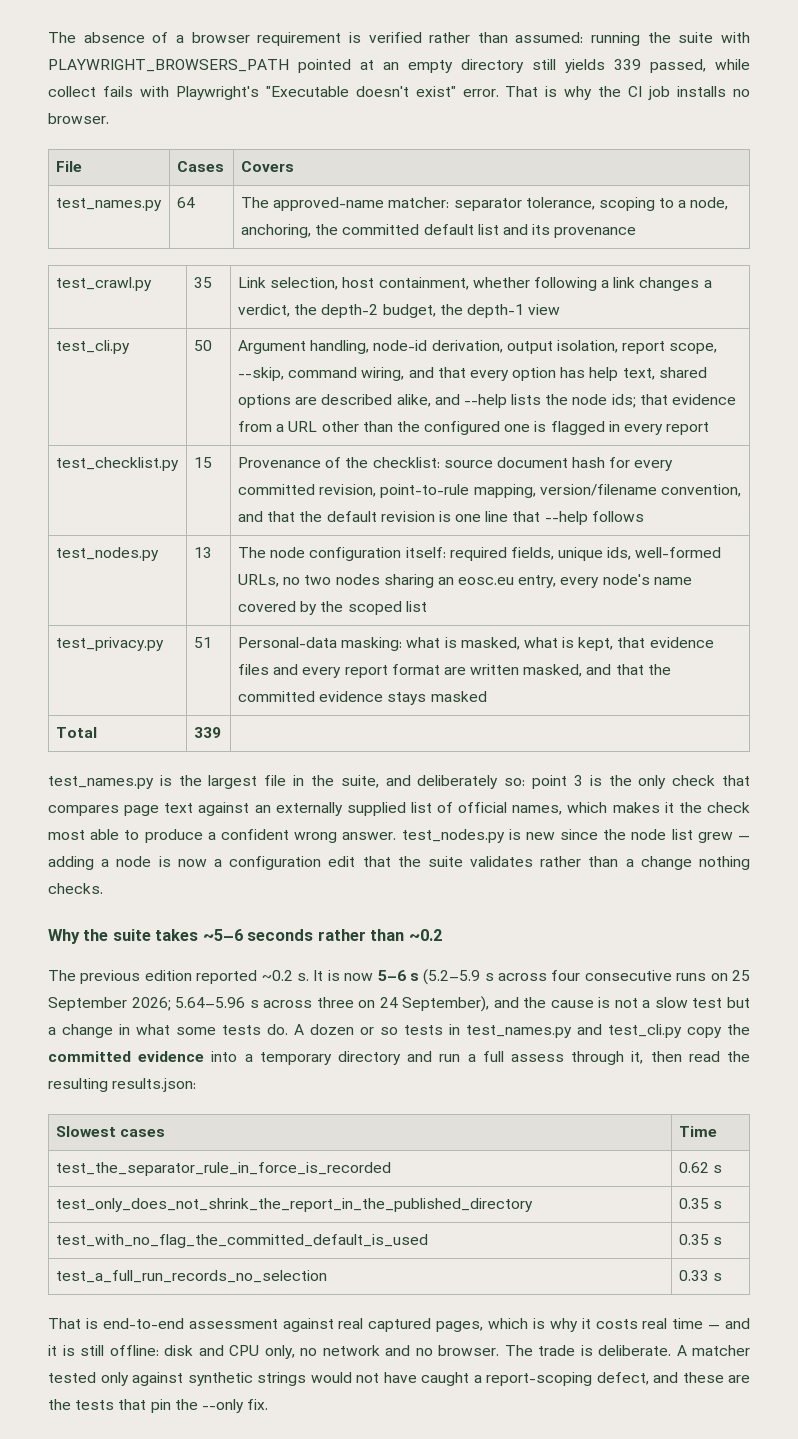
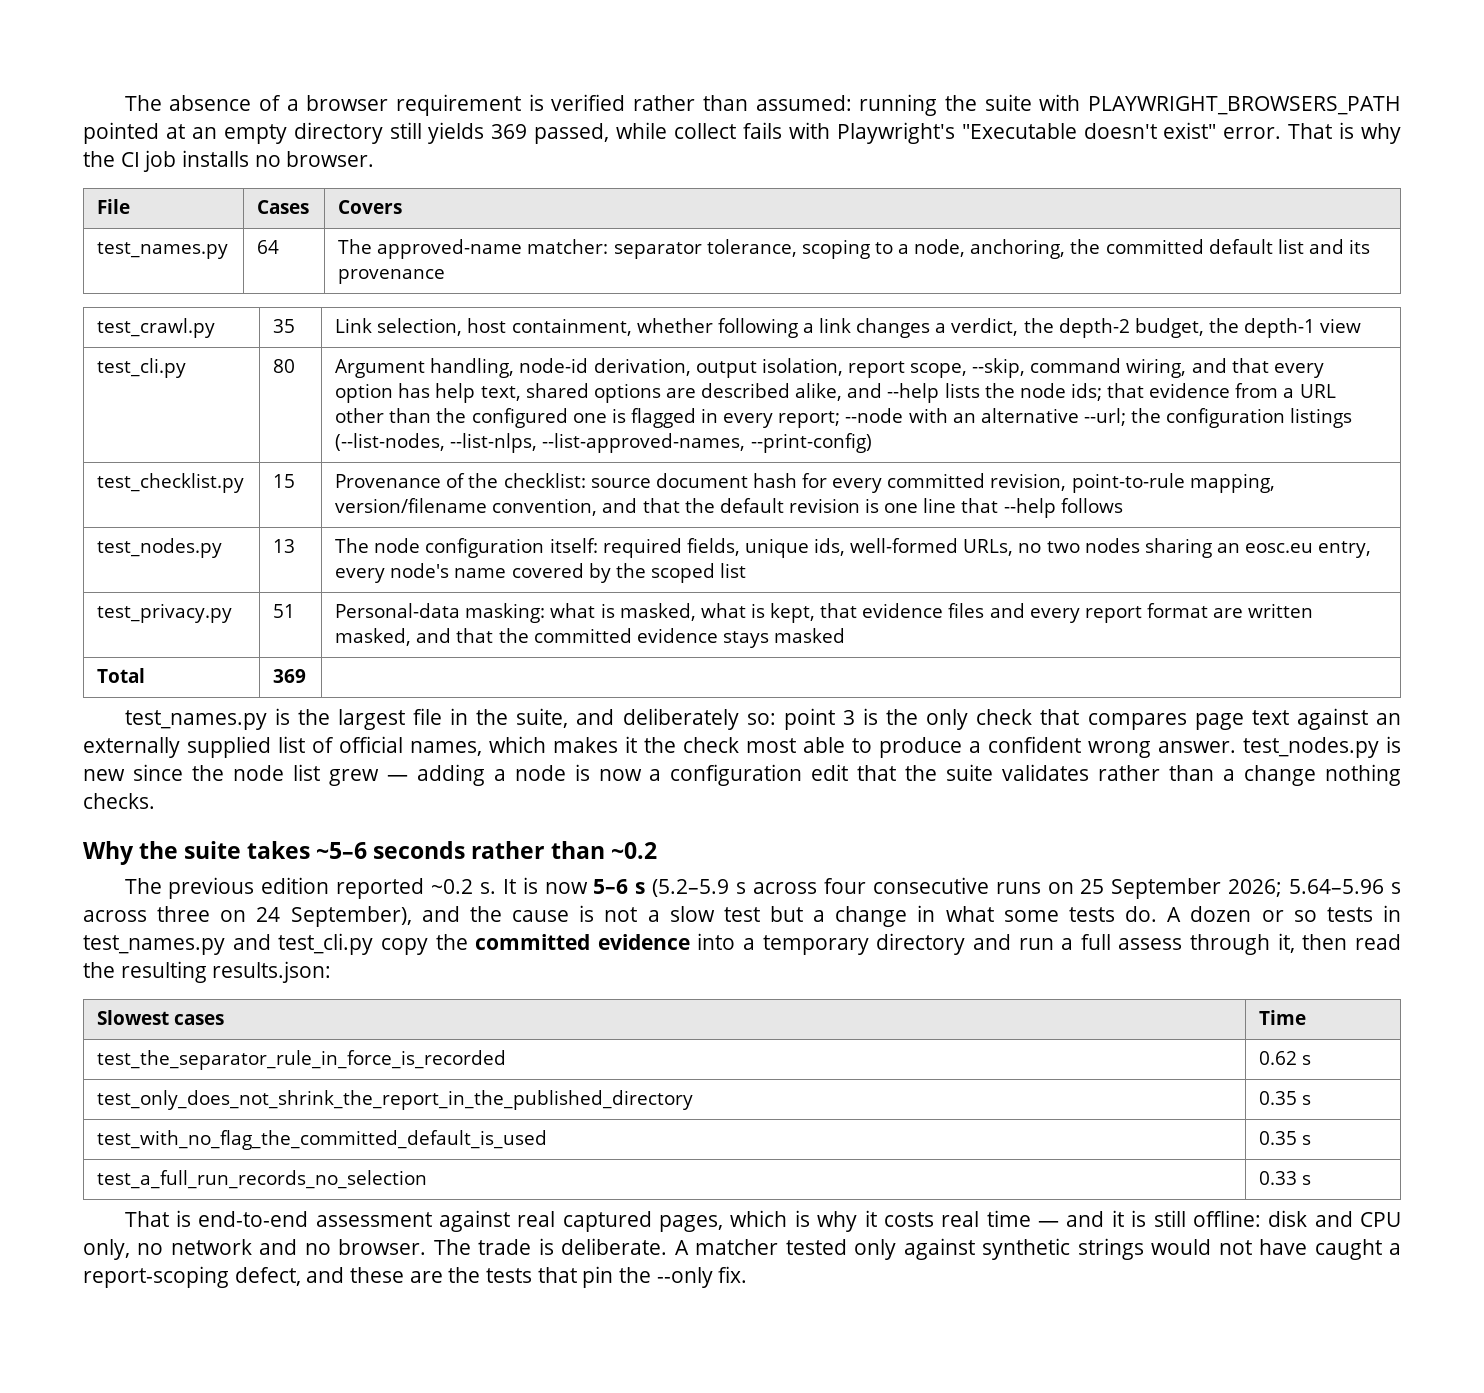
- The absence of a browser requirement is verified rather than assumed: running the suite with PLAYWRIGHT_BROWSERS_PATH pointed at an empty directory still yields 339 passed, while collect fails with Playwright's "Executable doesn't exist" error.
+ The absence of a browser requirement is verified rather than assumed: running the suite with PLAYWRIGHT_BROWSERS_PATH pointed at an empty directory still yields 369 passed, while collect fails with Playwright's "Executable doesn't exist" error.
- 50
+ 80
- Argument handling, node-id derivation, output isolation, report scope, --skip, command wiring, and that every option has help text, shared options are described alike, and --help lists the node ids; that evidence from a URL other than the configured one is flagged in every report
+ Argument handling, node-id derivation, output isolation, report scope, --skip, command wiring, and that every option has help text, shared options are described alike, and --help lists the node ids; that evidence from a URL other than the configured one is flagged in every report; --node with an alternative --url; the configuration listings (--list-nodes, --list-nlps, --list-approved-names, --print-config)
- Total | 339 |
+ Total | 369 |

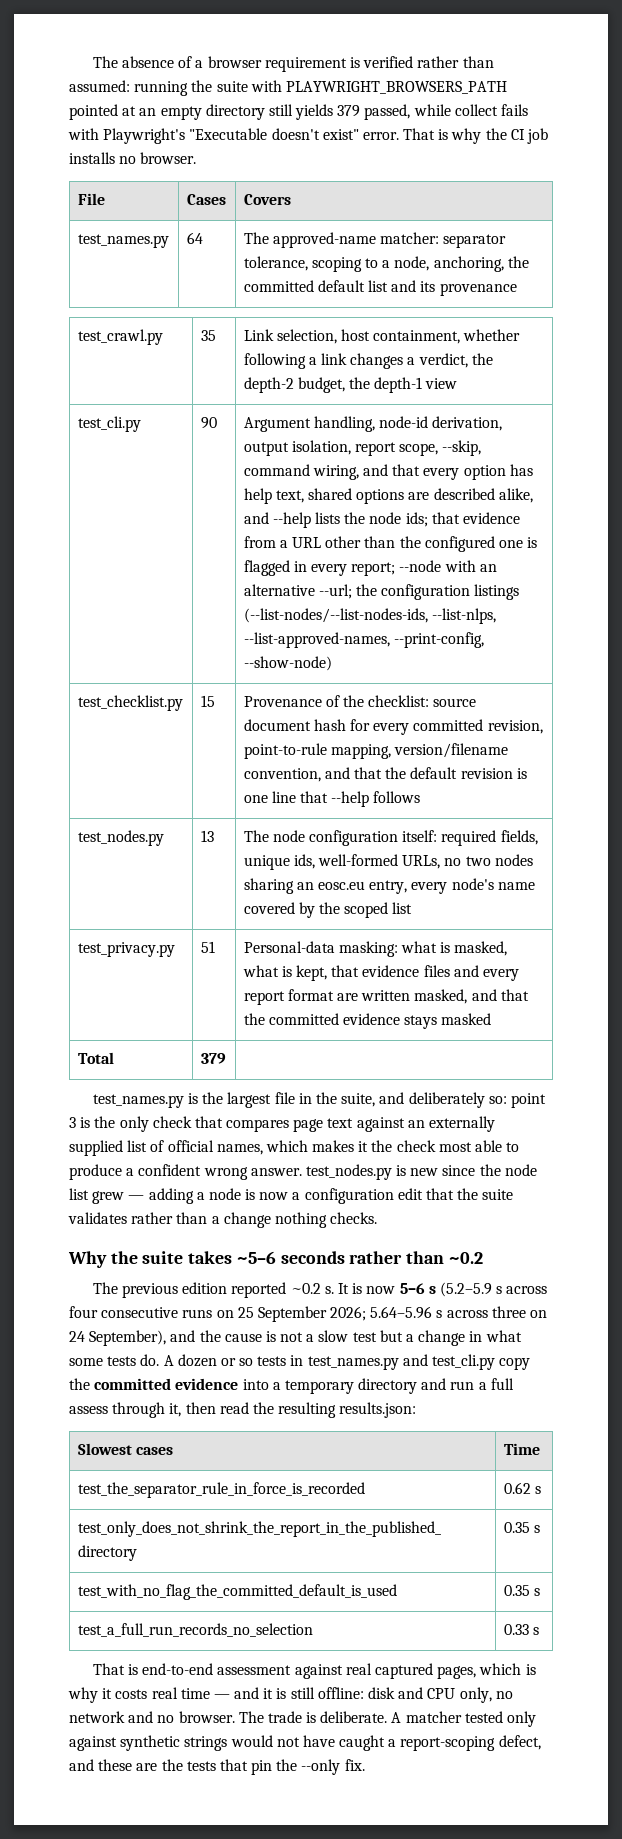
- The absence of a browser requirement is verified rather than assumed: running the suite with PLAYWRIGHT_BROWSERS_PATH pointed at an empty directory still yields 369 passed, while collect fails with Playwright's "Executable doesn't exist" error.
+ The absence of a browser requirement is verified rather than assumed: running the suite with PLAYWRIGHT_BROWSERS_PATH pointed at an empty directory still yields 379 passed, while collect fails with Playwright's "Executable doesn't exist" error.
- 80
+ 90
- Argument handling, node-id derivation, output isolation, report scope, --skip, command wiring, and that every option has help text, shared options are described alike, and --help lists the node ids; that evidence from a URL other than the configured one is flagged in every report; --node with an alternative --url; the configuration listings (--list-nodes, --list-nlps, --list-approved-names, --print-config)
+ Argument handling, node-id derivation, output isolation, report scope, --skip, command wiring, and that every option has help text, shared options are described alike, and --help lists the node ids; that evidence from a URL other than the configured one is flagged in every report; --node with an alternative --url; the configuration listings (--list-nodes/--list-nodes-ids, --list-nlps, --list-approved-names, --print-config, --show-node)
- Total | 369 |
+ Total | 379 |

